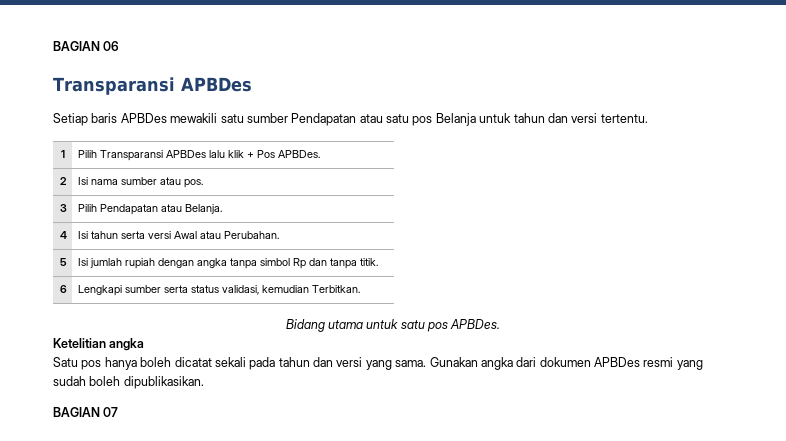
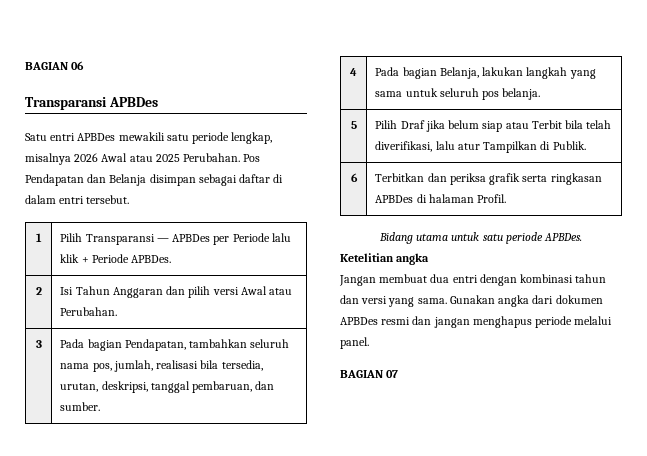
- Setiap baris APBDes mewakili satu sumber Pendapatan atau satu pos Belanja untuk tahun dan versi tertentu.
+ Satu entri APBDes mewakili satu periode lengkap, misalnya 2026 Awal atau 2025 Perubahan. Pos Pendapatan dan Belanja disimpan sebagai daftar di dalam entri tersebut.
- 1 | Pilih Transparansi APBDes lalu klik + Pos APBDes.
+ 1 | Pilih Transparansi — APBDes per Periode lalu klik + Periode APBDes.
- 2 | Isi nama sumber atau pos.
- 3 | Pilih Pendapatan atau Belanja.
- 4 | Isi tahun serta versi Awal atau Perubahan.
- 5 | Isi jumlah rupiah dengan angka tanpa simbol Rp dan tanpa titik.
- 6 | Lengkapi sumber serta status validasi, kemudian Terbitkan.
+ 2 | Isi Tahun Anggaran dan pilih versi Awal atau Perubahan.
+ 3 | Pada bagian Pendapatan, tambahkan seluruh nama pos, jumlah, realisasi bila tersedia, urutan, deskripsi, tanggal pembaruan, dan sumber.
+ 4 | Pada bagian Belanja, lakukan langkah yang sama untuk seluruh pos belanja.
+ 5 | Pilih Draf jika belum siap atau Terbit bila telah diverifikasi, lalu atur Tampilkan di Publik.
+ 6 | Terbitkan dan periksa grafik serta ringkasan APBDes di halaman Profil.
- Bidang utama untuk satu pos APBDes.
+ Bidang utama untuk satu periode APBDes.
- Satu pos hanya boleh dicatat sekali pada tahun dan versi yang sama.
+ Jangan membuat dua entri dengan kombinasi tahun dan versi yang sama.
- Gunakan angka dari dokumen APBDes resmi yang sudah boleh dipublikasikan.
+ Gunakan angka dari dokumen APBDes resmi dan jangan menghapus periode melalui panel.

